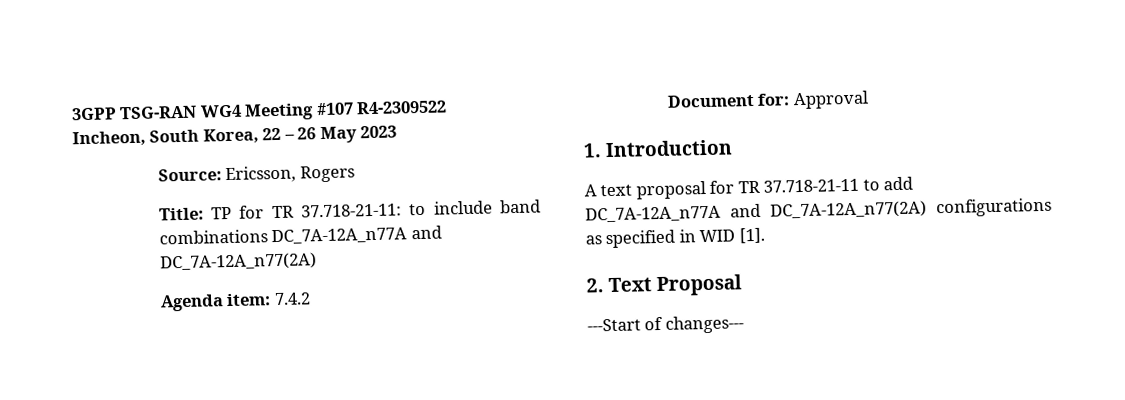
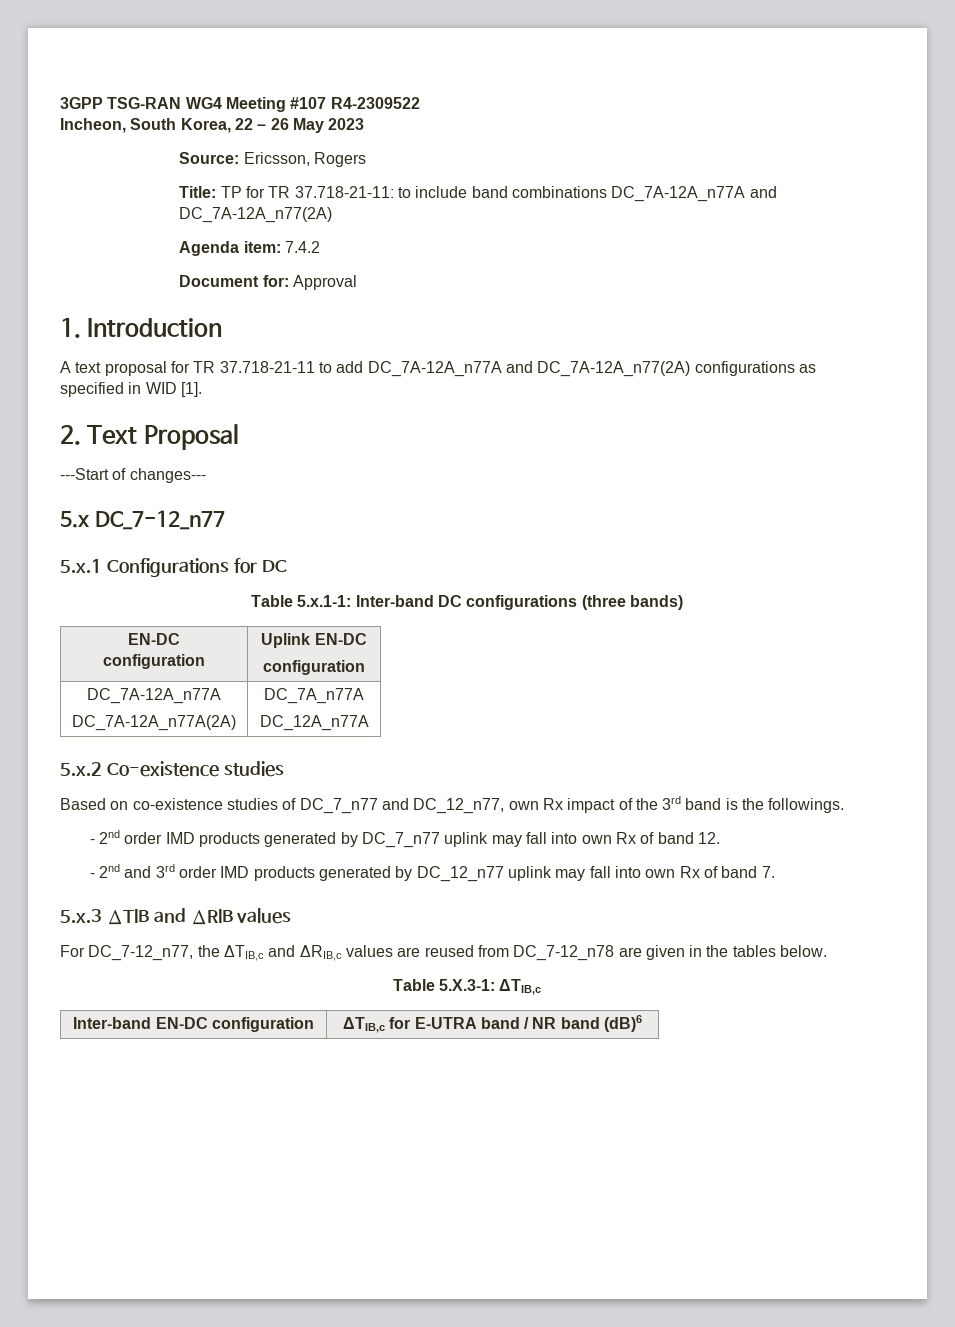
+ 5.x DC_7-12_n77
+ 5.x.1 Configurations for DC
+ Table 5.x.1-1: Inter-band DC configurations (three bands)
+ EN-DC
+ configuration | Uplink EN-DC
+ configuration
+ DC_7A-12A_n77A
+ DC_7A-12A_n77A(2A) | DC_7A_n77A
+ DC_12A_n77A
+ 5.x.2 Co-existence studies
+ Based on co-existence studies of DC_7_n77 and DC_12_n77, own Rx impact of the 3rd band is the followings.
+ - 2nd order IMD products generated by DC_7_n77 uplink may fall into own Rx of band 12.
+ - 2nd and 3rd order IMD products generated by DC_12_n77 uplink may fall into own Rx of band 7.
+ 5.x.3 ∆TIB and ∆RIB values
+ For DC_7-12_n77, the ΔTIB,c and ΔRIB,c values are reused from DC_7-12_n78 are given in the tables below.
+ Table 5.X.3-1: ΔTIB,c
+ Inter-band EN-DC configuration | ΔTIB,c for E-UTRA band / NR band (dB)6

